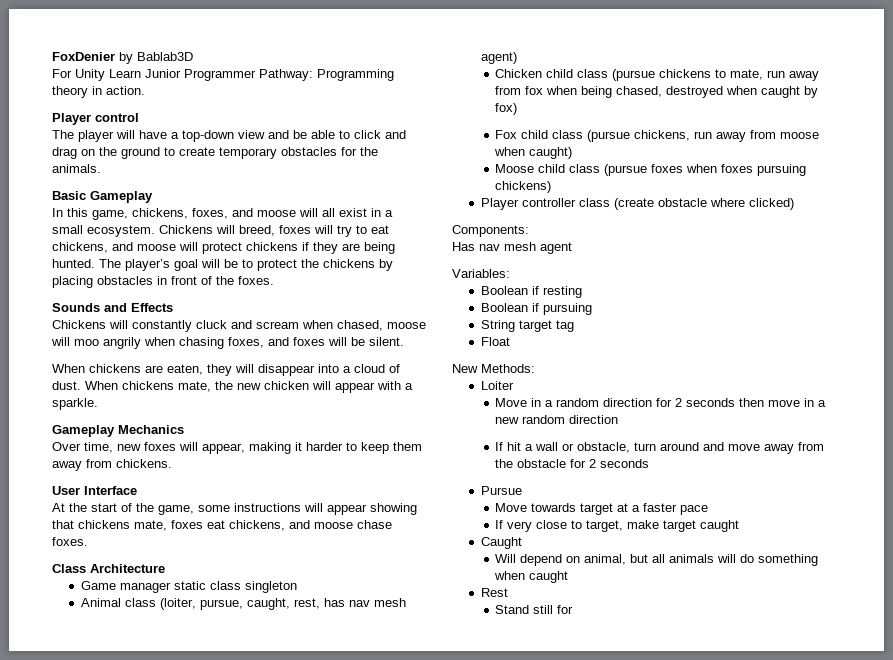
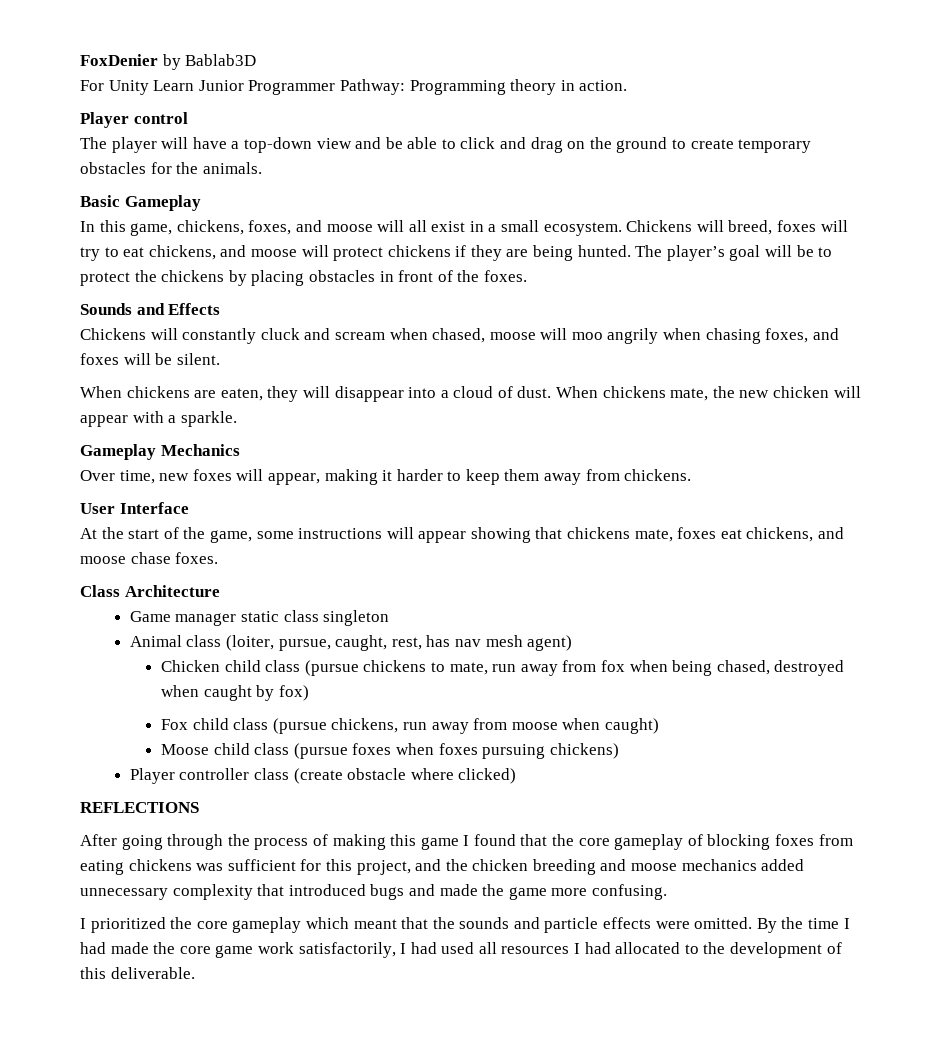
- Components:
- Has nav mesh agent
- Variables:
- Boolean if resting
- Boolean if pursuing
- String target tag
- Float
- New Methods:
- Loiter
- Move in a random direction for 2 seconds then move in a new random direction
- If hit a wall or obstacle, turn around and move away from the obstacle for 2 seconds
- Pursue
- Move towards target at a faster pace
- If very close to target, make target caught
- Caught
- Will depend on animal, but all animals will do something when caught
- Rest
- Stand still for
+ REFLECTIONS
+ After going through the process of making this game I found that the core gameplay of blocking foxes from eating chickens was sufficient for this project, and the chicken breeding and moose mechanics added unnecessary complexity that introduced bugs and made the game more confusing.
+ I prioritized the core gameplay which meant that the sounds and particle effects were omitted. By the time I had made the core game work satisfactorily, I had used all resources I had allocated to the development of this deliverable.

